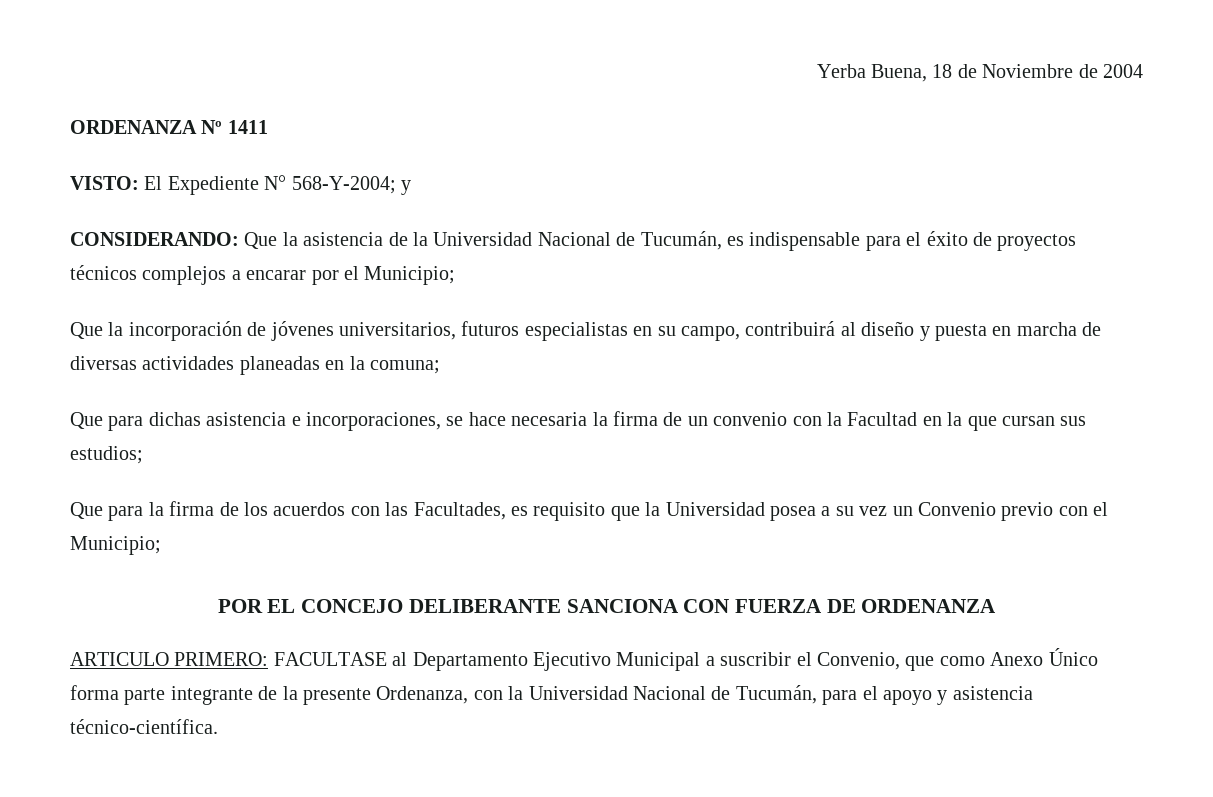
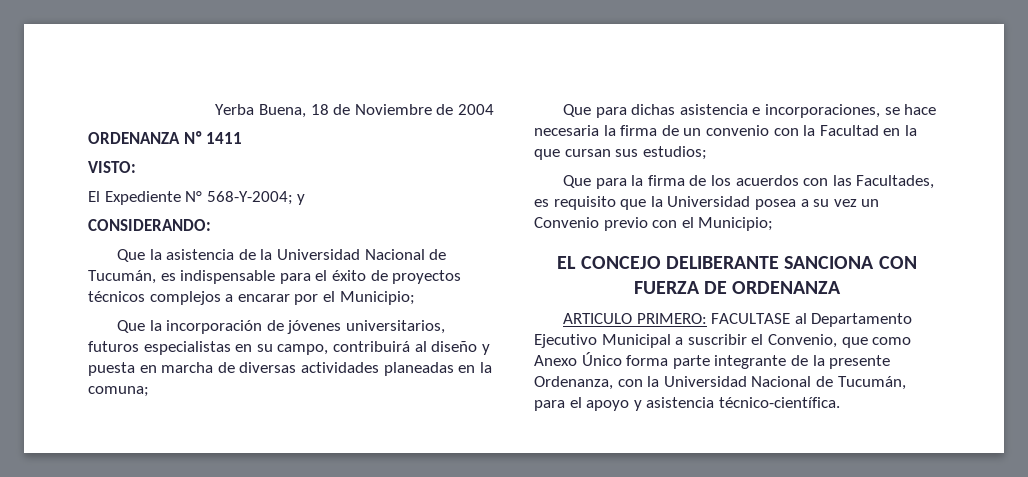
- VISTO: El Expediente N° 568-Y-2004; y
+ VISTO:
+ El Expediente N° 568-Y-2004; y
- CONSIDERANDO: Que la asistencia de la Universidad Nacional de Tucumán, es indispensable para el éxito de proyectos técnicos complejos a encarar por el Municipio;
+ CONSIDERANDO:
+ Que la asistencia de la Universidad Nacional de Tucumán, es indispensable para el éxito de proyectos técnicos complejos a encarar por el Municipio;
- POR EL CONCEJO DELIBERANTE SANCIONA CON FUERZA DE ORDENANZA
+ EL CONCEJO DELIBERANTE SANCIONA CON FUERZA DE ORDENANZA

